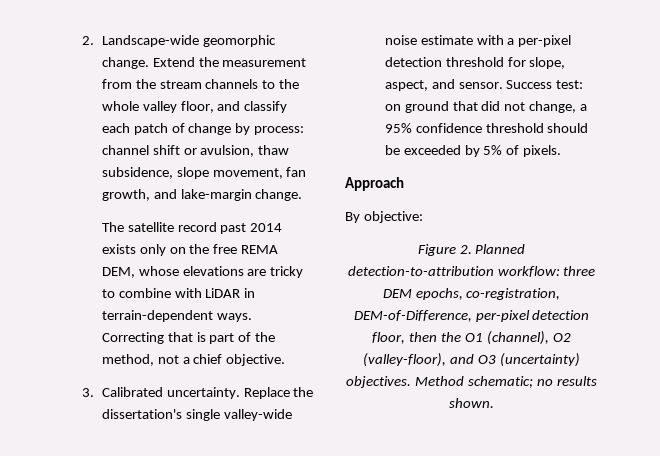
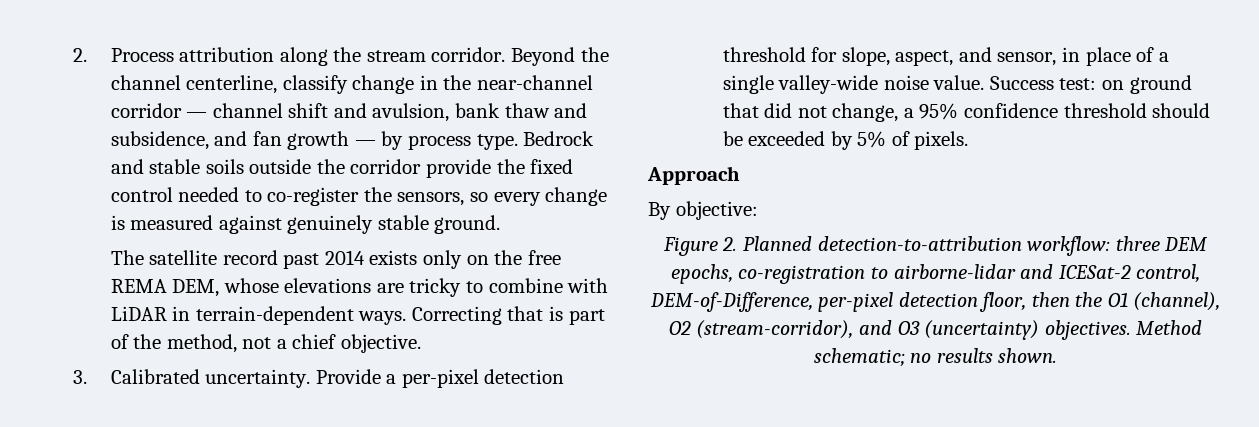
- 2. Landscape-wide geomorphic change. Extend the measurement from the stream channels to the whole valley floor, and classify each patch of change by process: channel shift or avulsion, thaw subsidence, slope movement, fan growth, and lake-margin change.
+ 2. Process attribution along the stream corridor. Beyond the channel centerline, classify change in the near-channel corridor — channel shift and avulsion, bank thaw and subsidence, and fan growth — by process type. Bedrock and stable soils outside the corridor provide the fixed control needed to co-register the sensors, so every change is measured against genuinely stable ground.
- Replace the dissertation's single valley-wide noise estimate with a per-pixel detection threshold for slope, aspect, and sensor.
+ Provide a per-pixel detection threshold for slope, aspect, and sensor, in place of a single valley-wide noise value.
- Figure 2. Planned detection-to-attribution workflow: three DEM epochs, co-registration, DEM-of-Difference, per-pixel detection floor, then the O1 (channel), O2 (valley-floor), and O3 (uncertainty) objectives.
+ Figure 2. Planned detection-to-attribution workflow: three DEM epochs, co-registration to airborne-lidar and ICESat-2 control, DEM-of-Difference, per-pixel detection floor, then the O1 (channel), O2 (stream-corridor), and O3 (uncertainty) objectives.

